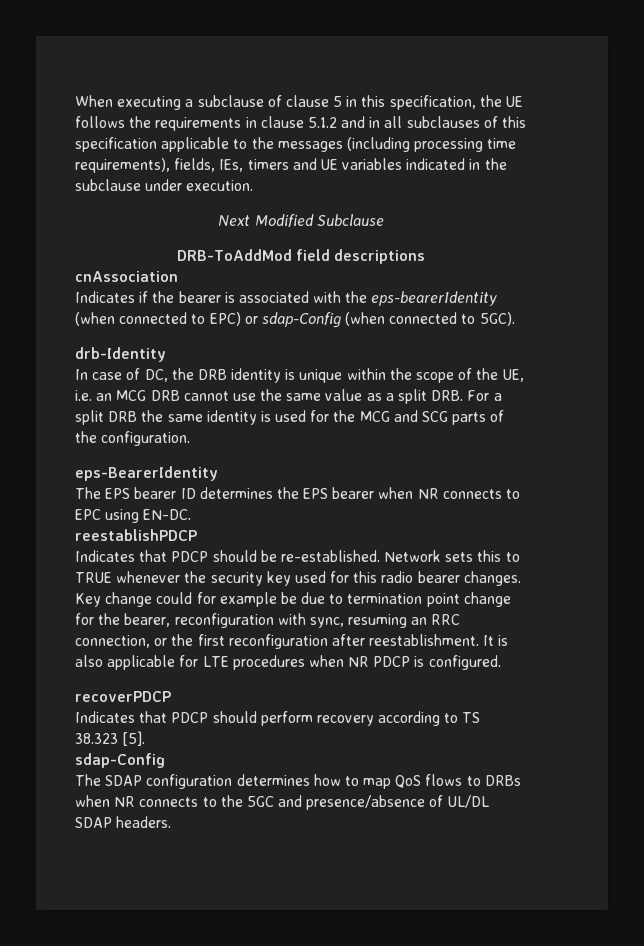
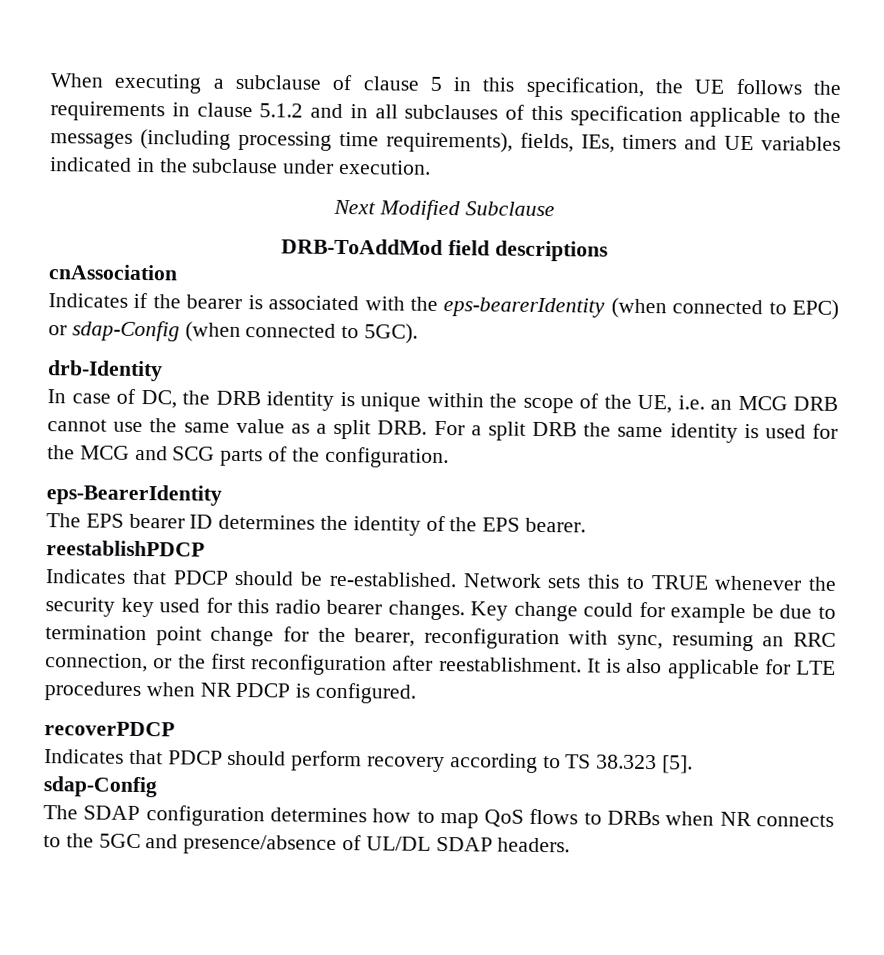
- The EPS bearer ID determines the EPS bearer when NR connects to EPC using EN-DC.
+ The EPS bearer ID determines the identity of the EPS bearer.

